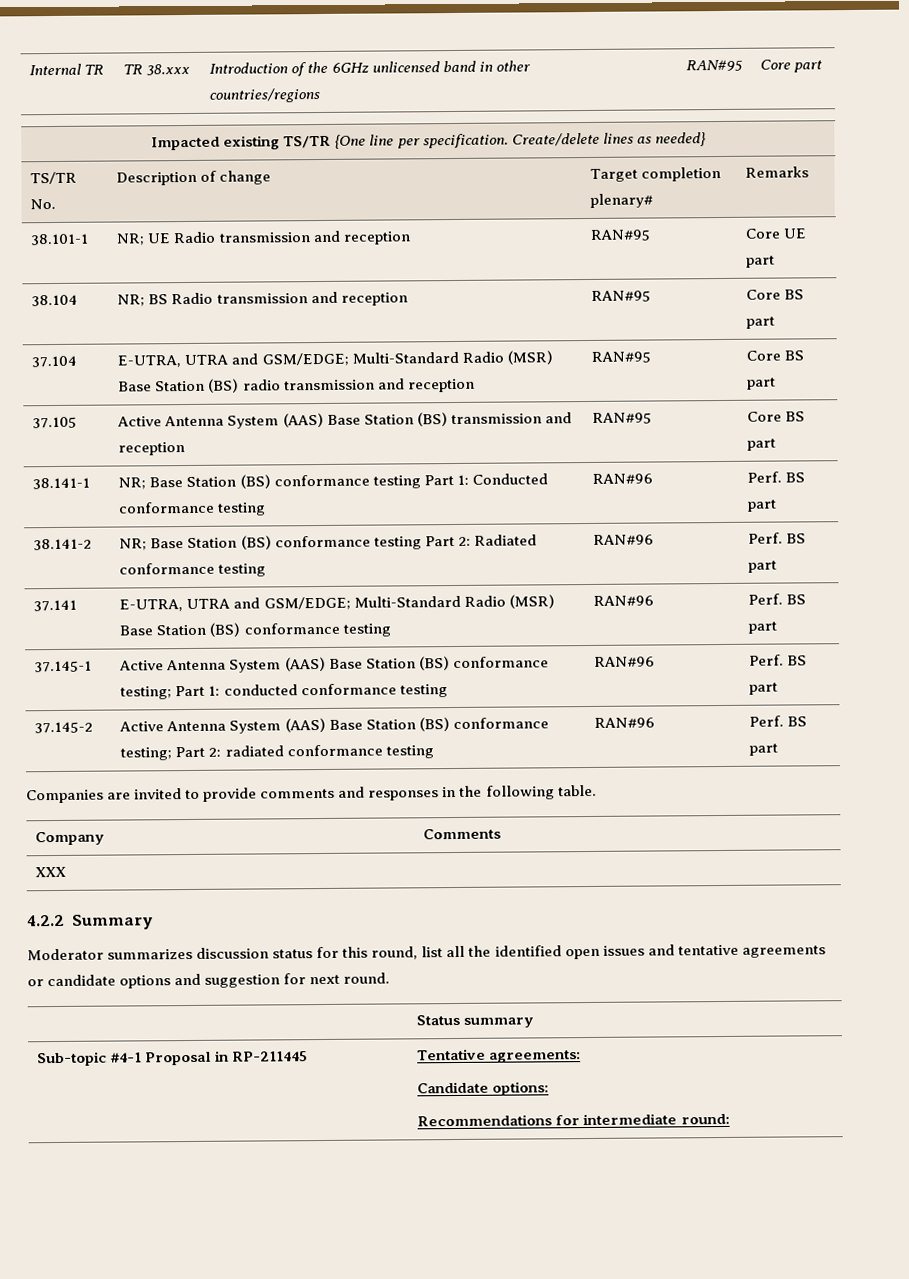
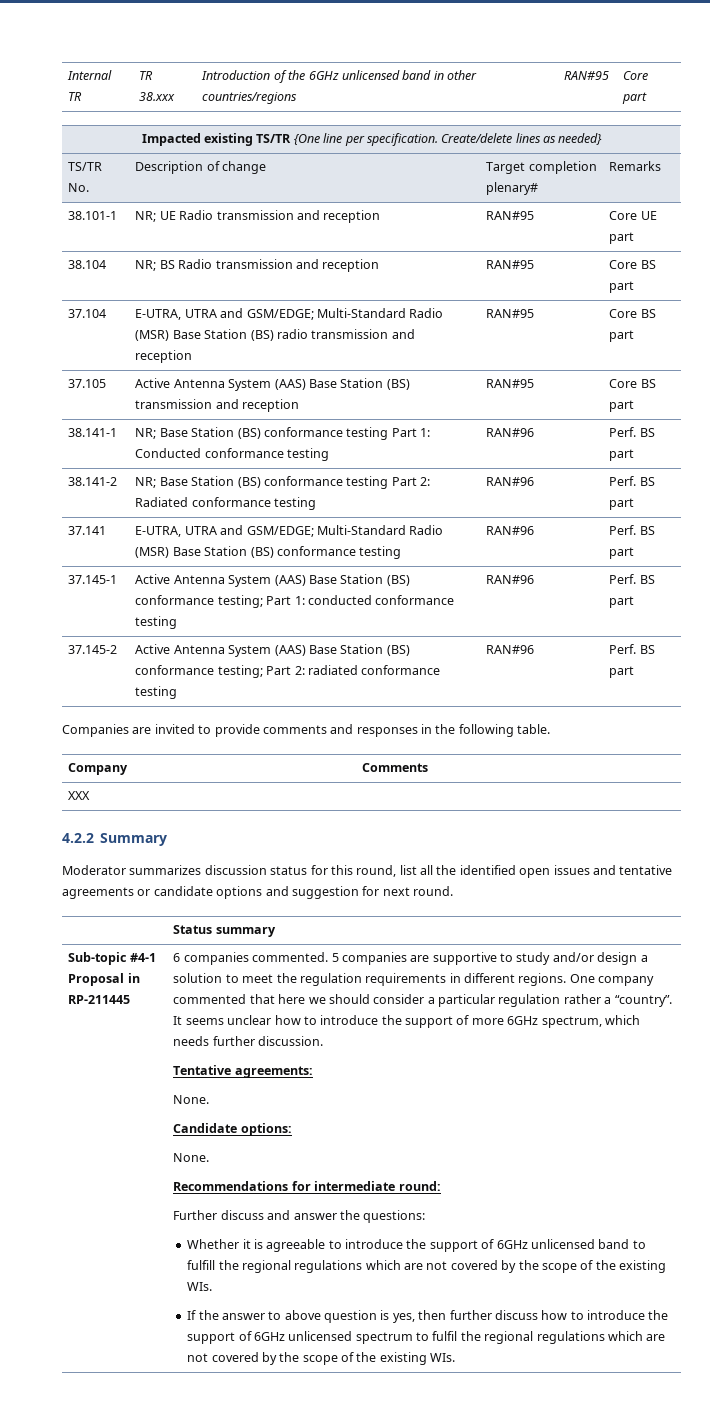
+ 6 companies commented. 5 companies are supportive to study and/or design a solution to meet the regulation requirements in different regions. One company commented that here we should consider a particular regulation rather a “country”. It seems unclear how to introduce the support of more 6GHz spectrum, which needs further discussion.
  Tentative agreements:
+ None.
  Candidate options:
+ None.
+ Further discuss and answer the questions:
+ Whether it is agreeable to introduce the support of 6GHz unlicensed band to fulfill the regional regulations which are not covered by the scope of the existing WIs.
+ If the answer to above question is yes, then further discuss how to introduce the support of 6GHz unlicensed spectrum to fulfil the regional regulations which are not covered by the scope of the existing WIs.

